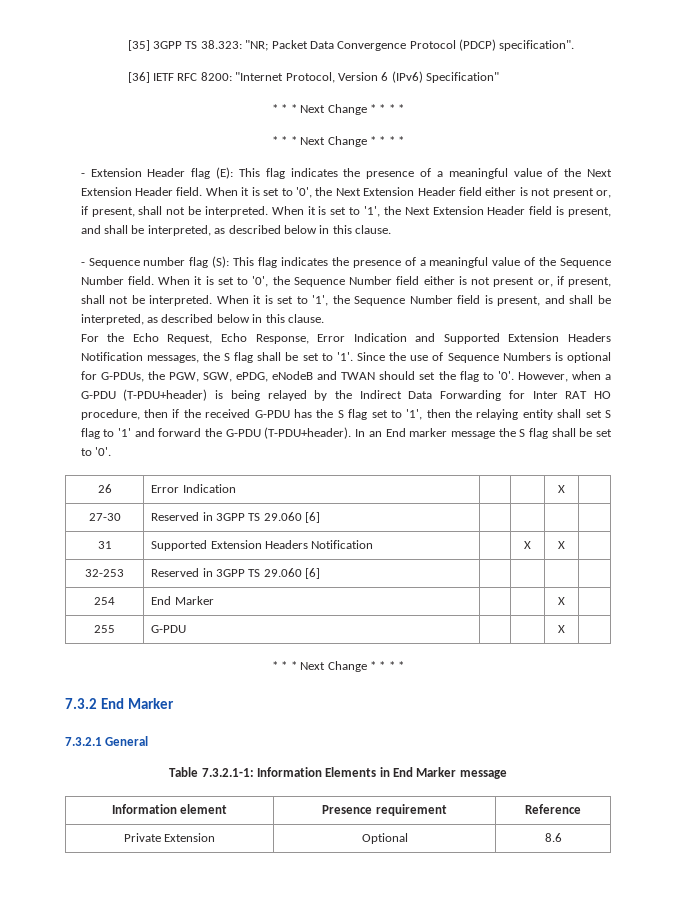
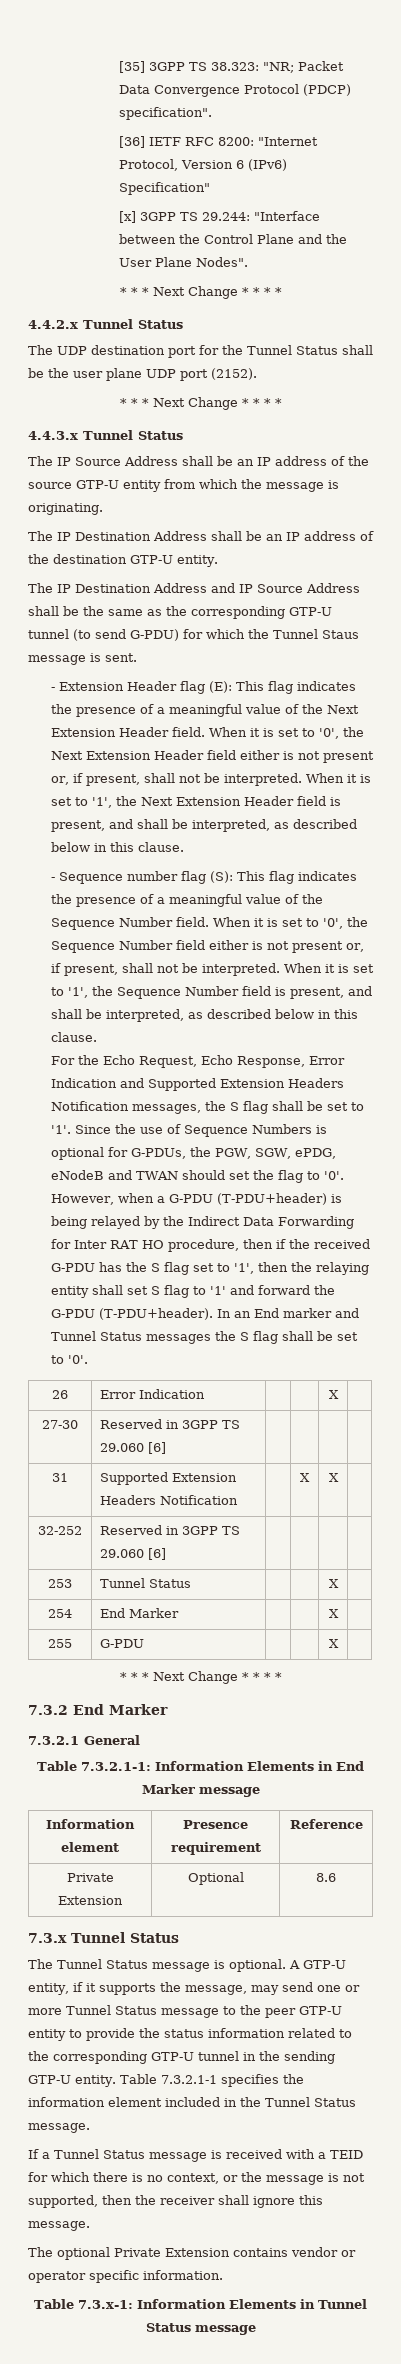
  [36] IETF RFC 8200: "Internet Protocol, Version 6 (IPv6) Specification"
+ [x] 3GPP TS 29.244: "Interface between the Control Plane and the User Plane Nodes".
  * * * Next Change * * * *
+ 4.4.2.x Tunnel Status
+ The UDP destination port for the Tunnel Status shall be the user plane UDP port (2152).
  * * * Next Change * * * *
+ 4.4.3.x Tunnel Status
+ The IP Source Address shall be an IP address of the source GTP-U entity from which the message is originating.
+ The IP Destination Address shall be an IP address of the destination GTP-U entity.
+ The IP Destination Address and IP Source Address shall be the same as the corresponding GTP-U tunnel (to send G-PDU) for which the Tunnel Staus message is sent.
- In an End marker message the S flag shall be set to '0'.
+ In an End marker and Tunnel Status messages the S flag shall be set to '0'.
- 32-253 | Reserved in 3GPP TS 29.060 [6] | | | |
+ 32-252 | Reserved in 3GPP TS 29.060 [6] | | | |
+ 253 | Tunnel Status | | | X |
+ 7.3.x Tunnel Status
+ The Tunnel Status message is optional. A GTP-U entity, if it supports the message, may send one or more Tunnel Status message to the peer GTP-U entity to provide the status information related to the corresponding GTP-U tunnel in the sending GTP-U entity. Table 7.3.2.1-1 specifies the information element included in the Tunnel Status message.
+ If a Tunnel Status message is received with a TEID for which there is no context, or the message is not supported, then the receiver shall ignore this message.
+ The optional Private Extension contains vendor or operator specific information.
+ Table 7.3.x-1: Information Elements in Tunnel Status message

